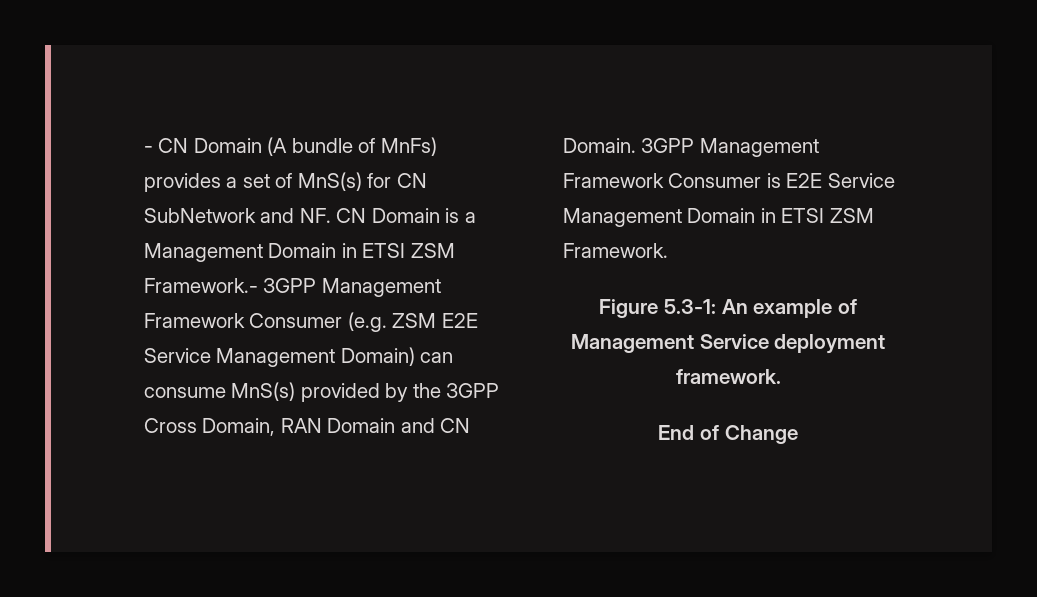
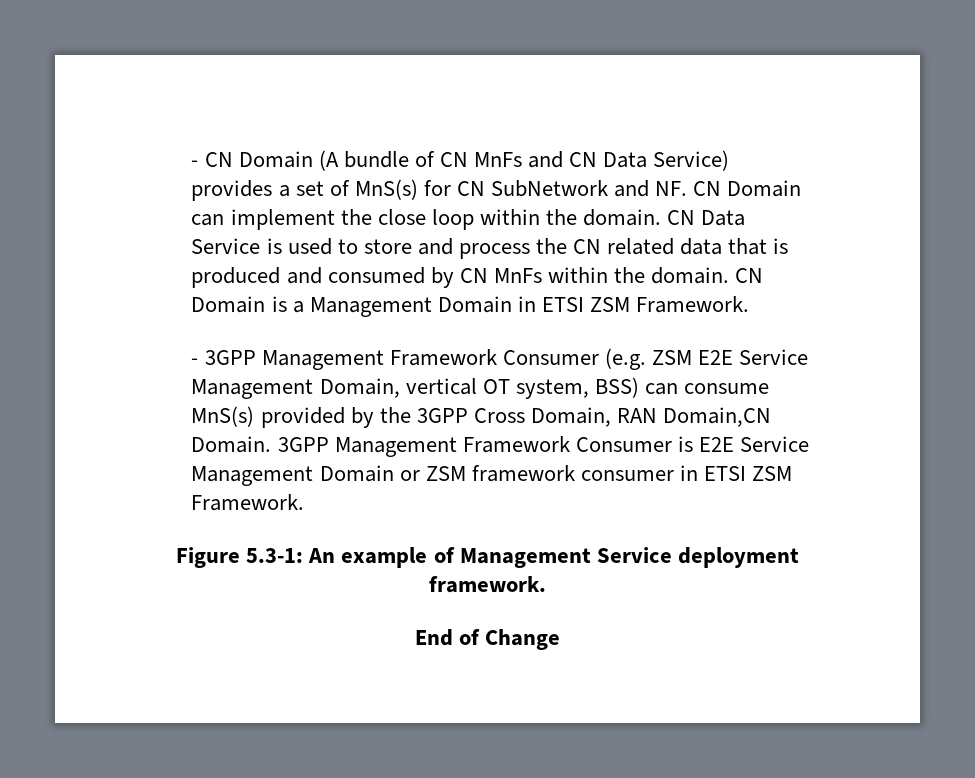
- - CN Domain (A bundle of MnFs) provides a set of MnS(s) for CN SubNetwork and NF. CN Domain is a Management Domain in ETSI ZSM Framework.- 3GPP Management Framework Consumer (e.g. ZSM E2E Service Management Domain) can consume MnS(s) provided by the 3GPP Cross Domain, RAN Domain and CN Domain.
+ - CN Domain (A bundle of CN MnFs and CN Data Service) provides a set of MnS(s) for CN SubNetwork and NF. CN Domain can implement the close loop within the domain. CN Data Service is used to store and process the CN related data that is produced and consumed by CN MnFs within the domain. CN Domain is a Management Domain in ETSI ZSM Framework.
+ - 3GPP Management Framework Consumer (e.g. ZSM E2E Service Management Domain, vertical OT system, BSS) can consume MnS(s) provided by the 3GPP Cross Domain, RAN Domain,CN Domain.
- 3GPP Management Framework Consumer is E2E Service Management Domain in ETSI ZSM Framework.
+ 3GPP Management Framework Consumer is E2E Service Management Domain or ZSM framework consumer in ETSI ZSM Framework.

